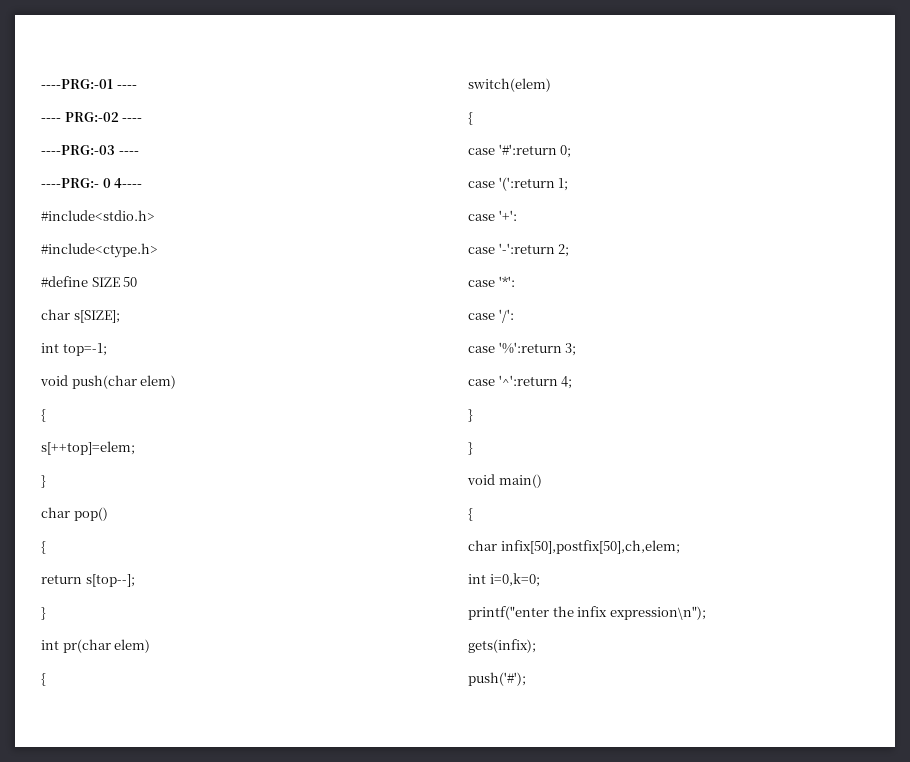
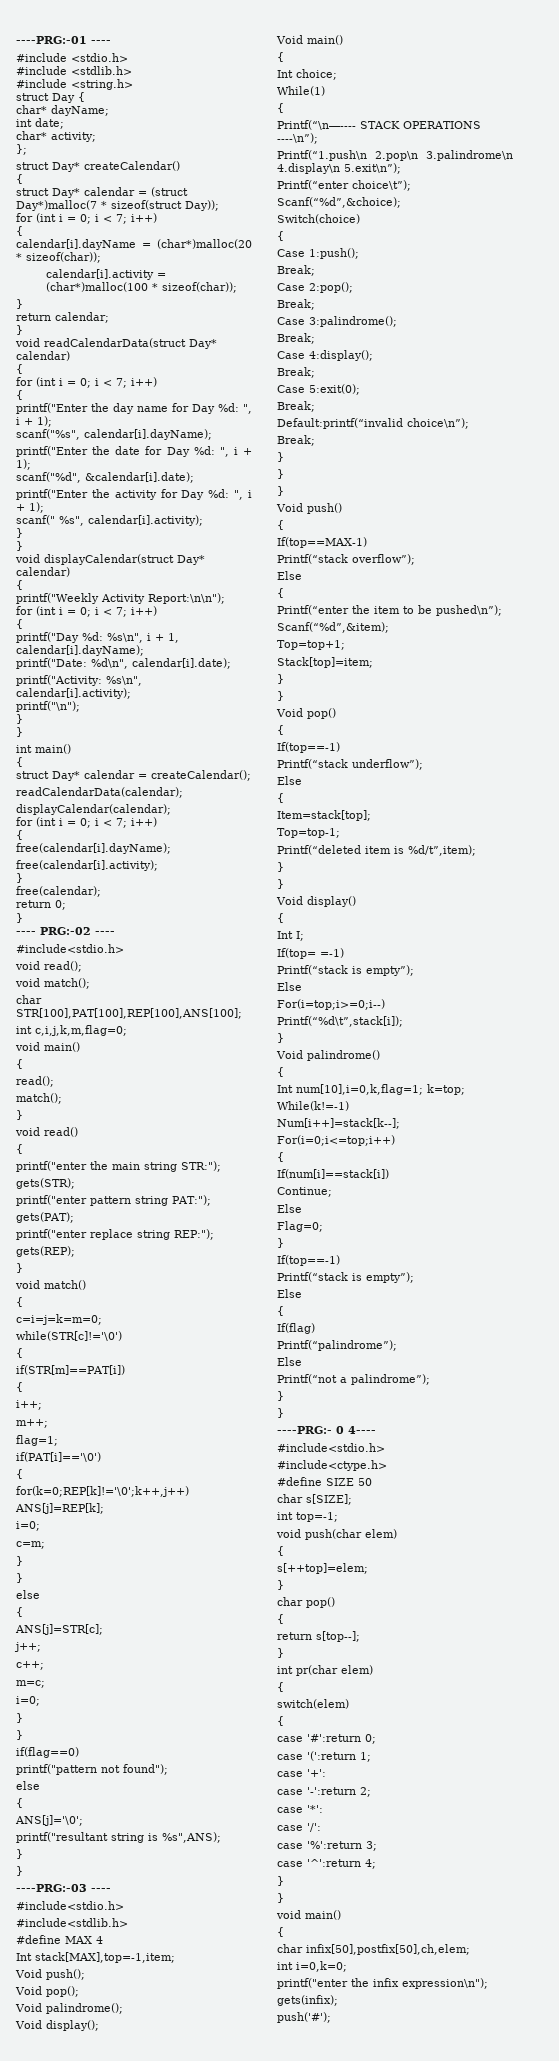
+ #include <stdio.h>
+ #include <stdlib.h>
+ #include <string.h>
+ struct Day {
+ char* dayName;
+ int date;
+ char* activity;
+ };
+ struct Day* createCalendar()
+ {
+ struct Day* calendar = (struct Day*)malloc(7 * sizeof(struct Day));
+ for (int i = 0; i < 7; i++)
+ {
+ calendar[i].dayName = (char*)malloc(20 * sizeof(char));
+ calendar[i].activity = (char*)malloc(100 * sizeof(char));
+ }
+ return calendar;
+ }
+ void readCalendarData(struct Day* calendar)
+ {
+ for (int i = 0; i < 7; i++)
+ {
+ printf("Enter the day name for Day %d: ", i + 1);
+ scanf("%s", calendar[i].dayName);
+ printf("Enter the date for Day %d: ", i + 1);
+ scanf("%d", &calendar[i].date);
+ printf("Enter the activity for Day %d: ", i + 1);
+ scanf(" %s", calendar[i].activity);
+ }
+ }
+ void displayCalendar(struct Day* calendar)
+ {
+ printf("Weekly Activity Report:\n\n");
+ for (int i = 0; i < 7; i++)
+ {
+ printf("Day %d: %s\n", i + 1, calendar[i].dayName);
+ printf("Date: %d\n", calendar[i].date);
+ printf("Activity: %s\n", calendar[i].activity);
+ printf("\n");
+ }
+ }
+ int main()
+ {
+ struct Day* calendar = createCalendar();
+ readCalendarData(calendar);
+ displayCalendar(calendar);
+ for (int i = 0; i < 7; i++)
+ {
+ free(calendar[i].dayName);
+ free(calendar[i].activity);
+ }
+ free(calendar);
+ return 0;
+ }
  ---- PRG:-02 ----
+ #include<stdio.h>
+ void read();
+ void match();
+ char STR[100],PAT[100],REP[100],ANS[100];
+ int c,i,j,k,m,flag=0;
+ void main()
+ {
+ read();
+ match();
+ }
+ void read()
+ {
+ printf("enter the main string STR:");
+ gets(STR);
+ printf("enter pattern string PAT:");
+ gets(PAT);
+ printf("enter replace string REP:");
+ gets(REP);
+ }
+ void match()
+ {
+ c=i=j=k=m=0;
+ while(STR[c]!='\0')
+ {
+ if(STR[m]==PAT[i])
+ {
+ i++;
+ m++;
+ flag=1;
+ if(PAT[i]=='\0')
+ {
+ for(k=0;REP[k]!='\0';k++,j++)
+ ANS[j]=REP[k];
+ i=0;
+ c=m;
+ }
+ }
+ else
+ {
+ ANS[j]=STR[c];
+ j++;
+ c++;
+ m=c;
+ i=0;
+ }
+ }
+ if(flag==0)
+ printf("pattern not found");
+ else
+ {
+ ANS[j]='\0';
+ printf("resultant string is %s",ANS);
+ }
+ }
  ----PRG:-03 ----
+ #include<stdio.h>
+ #include<stdlib.h>
+ #define MAX 4
+ Int stack[MAX],top=-1,item;
+ Void push();
+ Void pop();
+ Void palindrome();
+ Void display();
+ Void main()
+ {
+ Int choice;
+ While(1)
+ {
+ Printf(“\n―---- STACK OPERATIONS ----\n”);
+ Printf(“1.push\n 2.pop\n 3.palindrome\n 4.display\n 5.exit\n”);
+ Printf(“enter choice\t”);
+ Scanf(“%d”,&choice);
+ Switch(choice)
+ {
+ Case 1:push();
+ Break;
+ Case 2:pop();
+ Break;
+ Case 3:palindrome();
+ Break;
+ Case 4:display();
+ Break;
+ Case 5:exit(0);
+ Break;
+ Default:printf(“invalid choice\n”);
+ Break;
+ }
+ }
+ }
+ Void push()
+ {
+ If(top==MAX-1)
+ Printf(“stack overflow”);
+ Else
+ {
+ Printf(“enter the item to be pushed\n”);
+ Scanf(“%d”,&item);
+ Top=top+1;
+ Stack[top]=item;
+ }
+ }
+ Void pop()
+ {
+ If(top==-1)
+ Printf(“stack underflow”);
+ Else
+ {
+ Item=stack[top];
+ Top=top-1;
+ Printf(“deleted item is %d/t”,item);
+ }
+ }
+ Void display()
+ {
+ Int I;
+ If(top= =-1)
+ Printf(“stack is empty”);
+ Else
+ For(i=top;i>=0;i--)
+ Printf(“%d\t”,stack[i]);
+ }
+ Void palindrome()
+ {
+ Int num[10],i=0,k,flag=1; k=top;
+ While(k!=-1)
+ Num[i++]=stack[k--];
+ For(i=0;i<=top;i++)
+ {
+ If(num[i]==stack[i])
+ Continue;
+ Else
+ Flag=0;
+ }
+ If(top==-1)
+ Printf(“stack is empty”);
+ Else
+ {
+ If(flag)
+ Printf(“palindrome”);
+ Else
+ Printf(“not a palindrome”);
+ }
+ }

